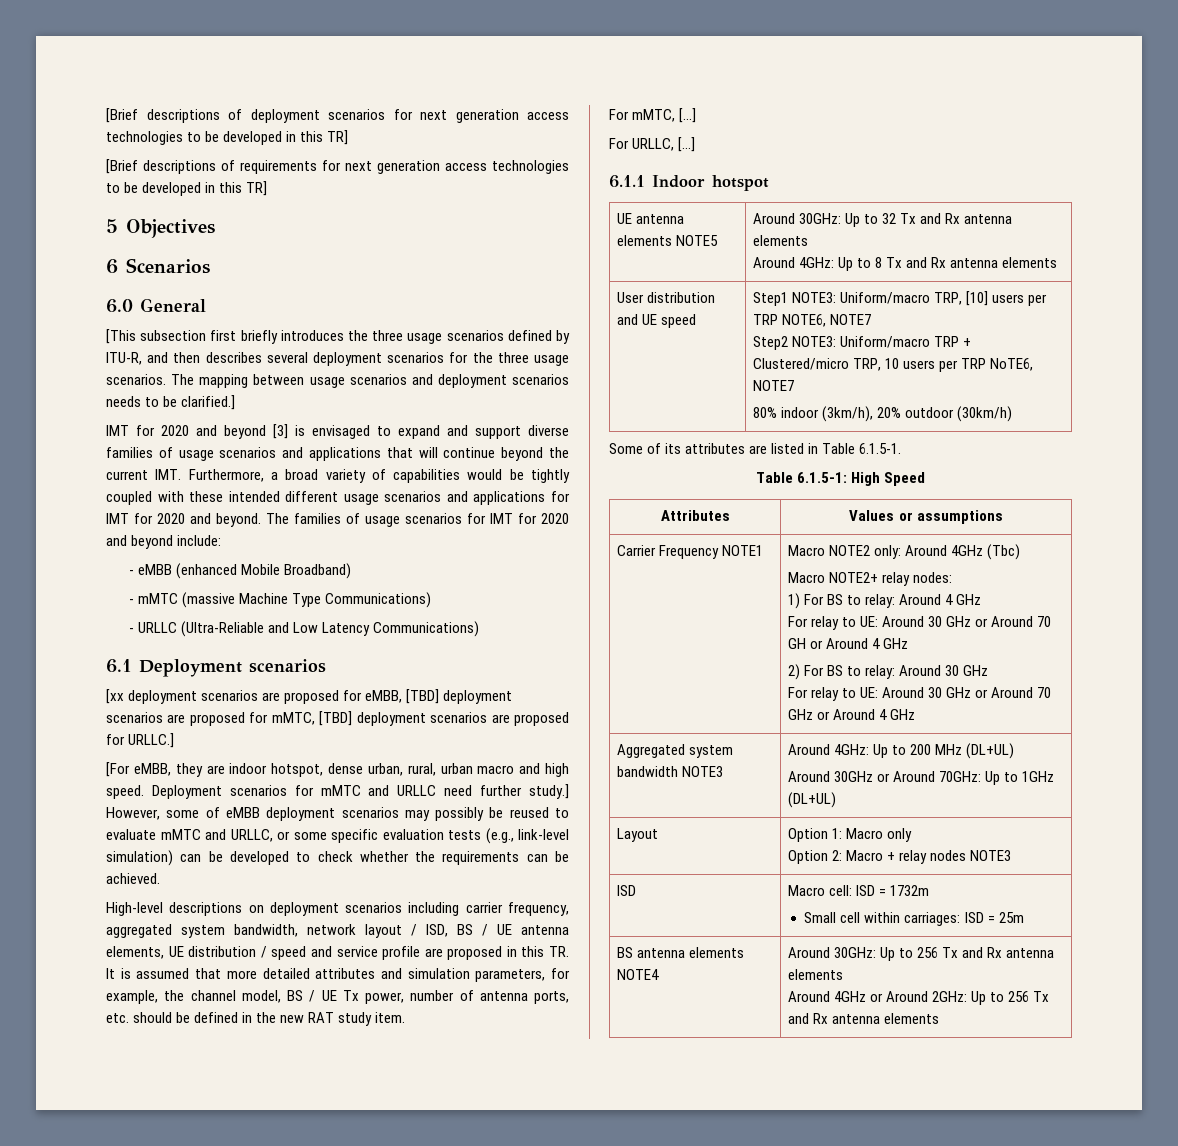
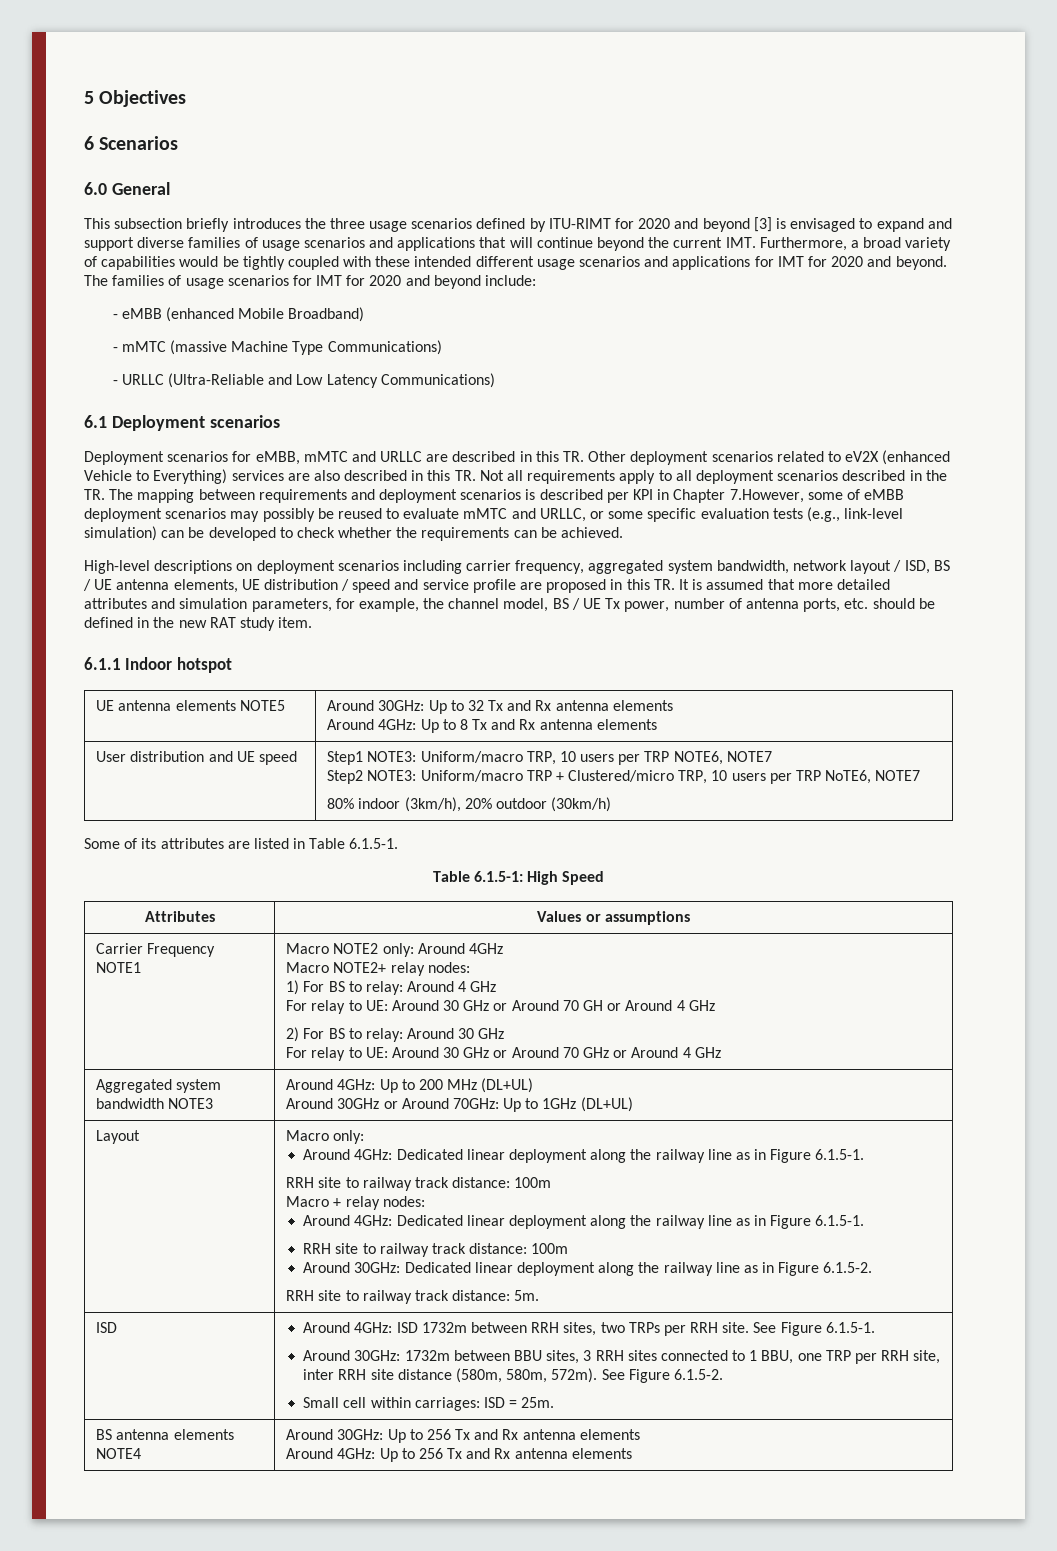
- [Brief descriptions of deployment scenarios for next generation access technologies to be developed in this TR]
- [Brief descriptions of requirements for next generation access technologies to be developed in this TR]
- [This subsection first briefly introduces the three usage scenarios defined by ITU-R, and then describes several deployment scenarios for the three usage scenarios. The mapping between usage scenarios and deployment scenarios needs to be clarified.]
- IMT for 2020 and beyond [3] is envisaged to expand and support diverse families of usage scenarios and applications that will continue beyond the current IMT. Furthermore, a broad variety of capabilities would be tightly coupled with these intended different usage scenarios and applications for IMT for 2020 and beyond.
+ This subsection briefly introduces the three usage scenarios defined by ITU-RIMT for 2020 and beyond [3] is envisaged to expand and support diverse families of usage scenarios and applications that will continue beyond the current IMT. Furthermore, a broad variety of capabilities would be tightly coupled with these intended different usage scenarios and applications for IMT for 2020 and beyond.
- [xx deployment scenarios are proposed for eMBB, [TBD] deployment scenarios are proposed for mMTC, [TBD] deployment scenarios are proposed for URLLC.]
- [For eMBB, they are indoor hotspot, dense urban, rural, urban macro and high speed. Deployment scenarios for mMTC and URLLC need further study.] However, some of eMBB deployment scenarios may possibly be reused to evaluate mMTC and URLLC, or some specific evaluation tests (e.g., link-level simulation) can be developed to check whether the requirements can be achieved.
+ Deployment scenarios for eMBB, mMTC and URLLC are described in this TR. Other deployment scenarios related to eV2X (enhanced Vehicle to Everything) services are also described in this TR. Not all requirements apply to all deployment scenarios described in the TR. The mapping between requirements and deployment scenarios is described per KPI in Chapter 7.However, some of eMBB deployment scenarios may possibly be reused to evaluate mMTC and URLLC, or some specific evaluation tests (e.g., link-level simulation) can be developed to check whether the requirements can be achieved.
- For mMTC, […]
- For URLLC, […]
- User distribution and UE speed | Step1 NOTE3: Uniform/macro TRP, [10] users per TRP NOTE6, NOTE7
+ User distribution and UE speed | Step1 NOTE3: Uniform/macro TRP, 10 users per TRP NOTE6, NOTE7
- Macro NOTE2 only: Around 4GHz (Tbc)
+ Macro NOTE2 only: Around 4GHz
- Option 1: Macro only
- Option 2: Macro + relay nodes NOTE3
- ISD | Macro cell: ISD = 1732m
- Small cell within carriages: ISD = 25m
+ Macro only:
+ Around 4GHz: Dedicated linear deployment along the railway line as in Figure 6.1.5-1.
+ RRH site to railway track distance: 100m
+ Macro + relay nodes:
+ Around 4GHz: Dedicated linear deployment along the railway line as in Figure 6.1.5-1.
+ RRH site to railway track distance: 100m
+ Around 30GHz: Dedicated linear deployment along the railway line as in Figure 6.1.5-2.
+ RRH site to railway track distance: 5m.
+ ISD | Around 4GHz: ISD 1732m between RRH sites, two TRPs per RRH site. See Figure 6.1.5-1.
+ Around 30GHz: 1732m between BBU sites, 3 RRH sites connected to 1 BBU, one TRP per RRH site, inter RRH site distance (580m, 580m, 572m). See Figure 6.1.5-2.
+ Small cell within carriages: ISD = 25m.
  BS antenna elements NOTE4 | Around 30GHz: Up to 256 Tx and Rx antenna elements
- Around 4GHz or Around 2GHz: Up to 256 Tx and Rx antenna elements
+ Around 4GHz: Up to 256 Tx and Rx antenna elements

